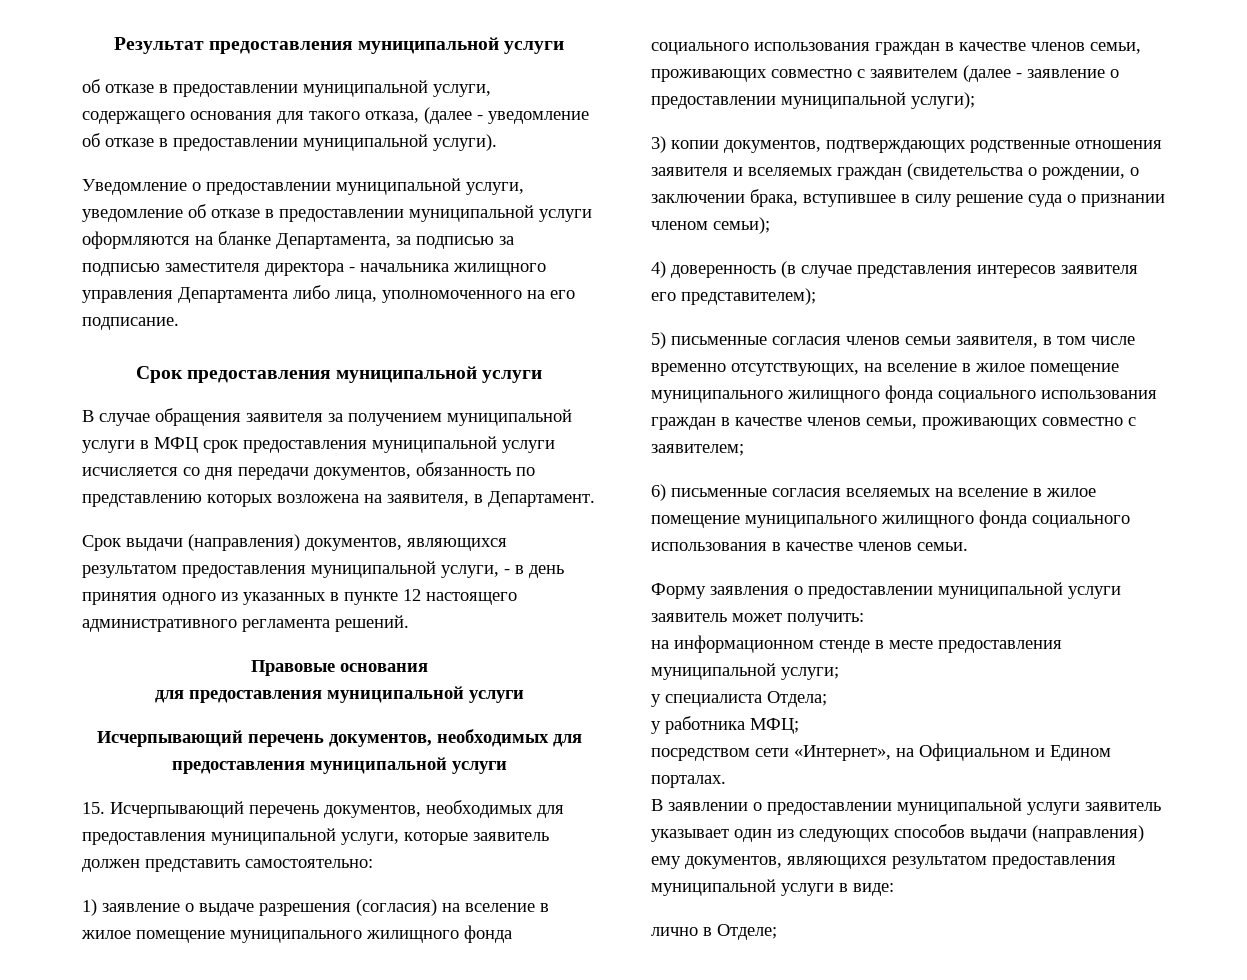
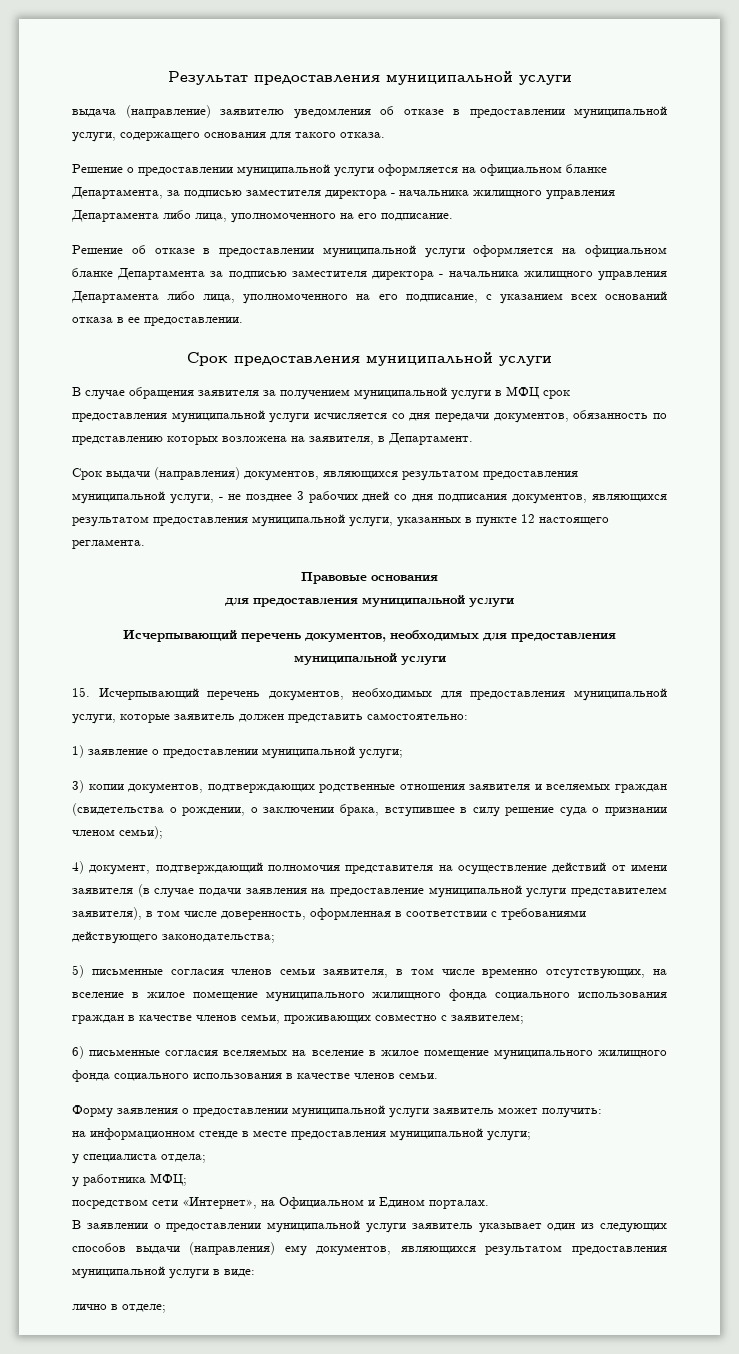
- об отказе в предоставлении муниципальной услуги, содержащего основания для такого отказа, (далее - уведомление об отказе в предоставлении муниципальной услуги).
- Уведомление о предоставлении муниципальной услуги, уведомление об отказе в предоставлении муниципальной услуги оформляются на бланке Департамента, за подписью за подписью заместителя директора - начальника жилищного управления Департамента либо лица, уполномоченного на его подписание.
+ выдача (направление) заявителю уведомления об отказе в предоставлении муниципальной услуги, содержащего основания для такого отказа.
+ Решение о предоставлении муниципальной услуги оформляется на официальном бланке Департамента, за подписью заместителя директора - начальника жилищного управления Департамента либо лица, уполномоченного на его подписание.
+ Решение об отказе в предоставлении муниципальной услуги оформляется на официальном бланке Департамента за подписью заместителя директора - начальника жилищного управления Департамента либо лица, уполномоченного на его подписание, с указанием всех оснований отказа в ее предоставлении.
- Срок выдачи (направления) документов, являющихся результатом предоставления муниципальной услуги, - в день принятия одного из указанных в пункте 12 настоящего административного регламента решений.
+ Срок выдачи (направления) документов, являющихся результатом предоставления муниципальной услуги, - не позднее 3 рабочих дней со дня подписания документов, являющихся результатом предоставления муниципальной услуги, указанных в пункте 12 настоящего регламента.
- 1) заявление о выдаче разрешения (согласия) на вселение в жилое помещение муниципального жилищного фонда социального использования граждан в качестве членов семьи, проживающих совместно с заявителем (далее - заявление о предоставлении муниципальной услуги);
+ 1) заявление о предоставлении муниципальной услуги;
- 4) доверенность (в случае представления интересов заявителя его представителем);
+ 4) документ, подтверждающий полномочия представителя на осуществление действий от имени заявителя (в случае подачи заявления на предоставление муниципальной услуги представителем заявителя), в том числе доверенность, оформленная в соответствии с требованиями действующего законодательства;
- у специалиста Отдела;
+ у специалиста отдела;
- лично в Отделе;
+ лично в отделе;

